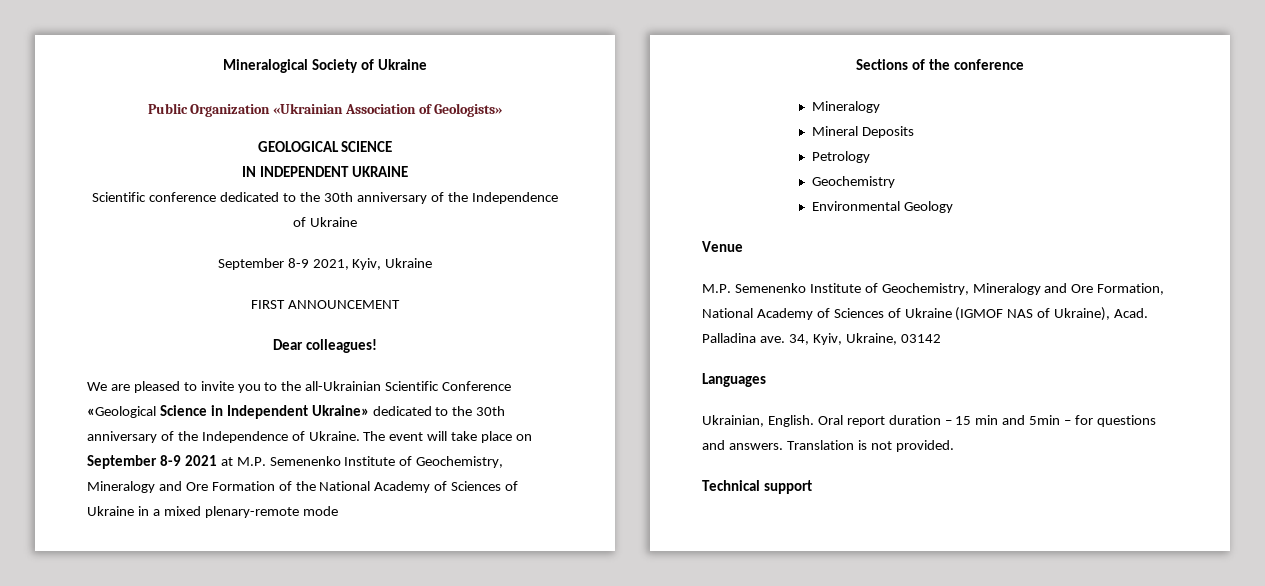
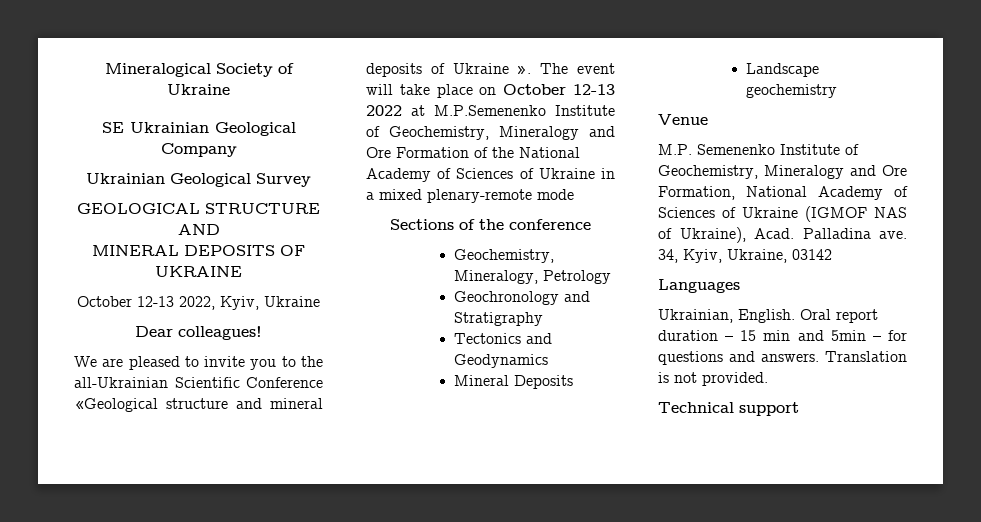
- Public Organization «Ukrainian Association of Geologists»
- GEOLOGICAL SCIENCE
- IN INDEPENDENT UKRAINE
- Scientific conference dedicated to the 30th anniversary of the Independence of Ukraine
- September 8-9 2021, Kyiv, Ukraine
+ SE Ukrainian Geological Company
+ Ukrainian Geological Survey
+ GEOLOGICAL STRUCTURE AND
+ MINERAL DEPOSITS OF UKRAINE
+ October 12-13 2022, Kyiv, Ukraine
- FIRST ANNOUNCEMENT
- We are pleased to invite you to the all-Ukrainian Scientific Conference «Geological Science in Independent Ukraine» dedicated to the 30th anniversary of the Independence of Ukraine.
+ We are pleased to invite you to the all-Ukrainian Scientific Conference «Geological structure and mineral deposits of Ukraine ».
- The event will take place on September 8-9 2021 at M.P. Semenenko Institute of Geochemistry, Mineralogy and Ore Formation of the National Academy of Sciences of Ukraine in a mixed plenary-remote mode
+ The event will take place on October 12-13 2022 at M.P.Semenenko Institute of Geochemistry, Mineralogy and Ore Formation of the National Academy of Sciences of Ukraine in a mixed plenary-remote mode
  Sections of the conference
- Mineralogy
+ Geochemistry, Mineralogy, Petrology
+ Geochronology and Stratigraphy
+ Tectonics and Geodynamics
  Mineral Deposits
- Petrology
- Geochemistry
- Environmental Geology
+ Landscape geochemistry

